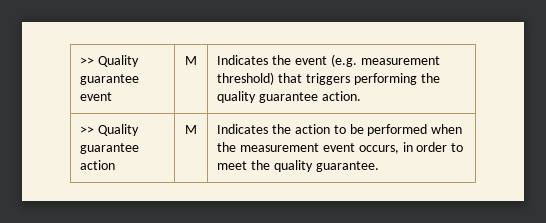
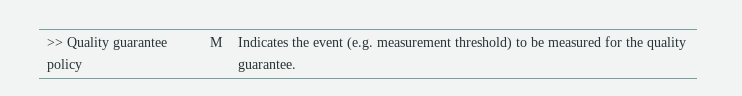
- >> Quality guarantee event | M | Indicates the event (e.g. measurement threshold) that triggers performing the quality guarantee action.
- >> Quality guarantee action | M | Indicates the action to be performed when the measurement event occurs, in order to meet the quality guarantee.
+ >> Quality guarantee policy | M | Indicates the event (e.g. measurement threshold) to be measured for the quality guarantee.

